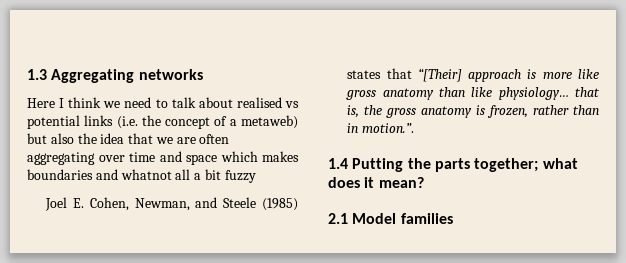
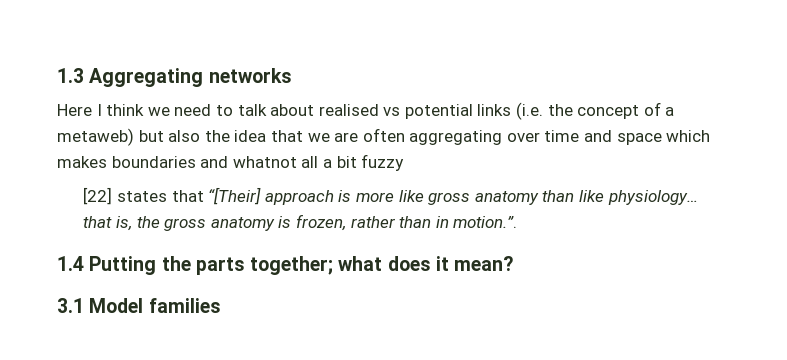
- Joel E. Cohen, Newman, and Steele (1985) states that “[Their] approach is more like gross anatomy than like physiology… that is, the gross anatomy is frozen, rather than in motion.”.
+ [22] states that “[Their] approach is more like gross anatomy than like physiology… that is, the gross anatomy is frozen, rather than in motion.”.
- 2.1 Model families
+ 3.1 Model families

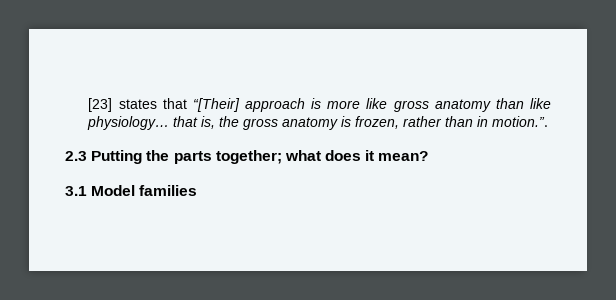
- 1.3 Aggregating networks
- Here I think we need to talk about realised vs potential links (i.e. the concept of a metaweb) but also the idea that we are often aggregating over time and space which makes boundaries and whatnot all a bit fuzzy
- [22] states that “[Their] approach is more like gross anatomy than like physiology… that is, the gross anatomy is frozen, rather than in motion.”.
+ [23] states that “[Their] approach is more like gross anatomy than like physiology… that is, the gross anatomy is frozen, rather than in motion.”.
- 1.4 Putting the parts together; what does it mean?
+ 2.3 Putting the parts together; what does it mean?

